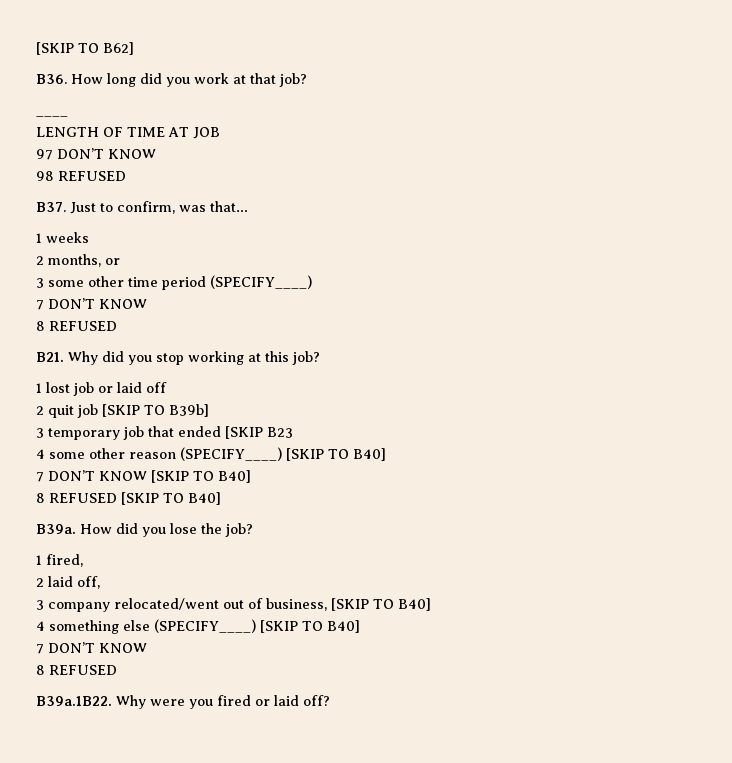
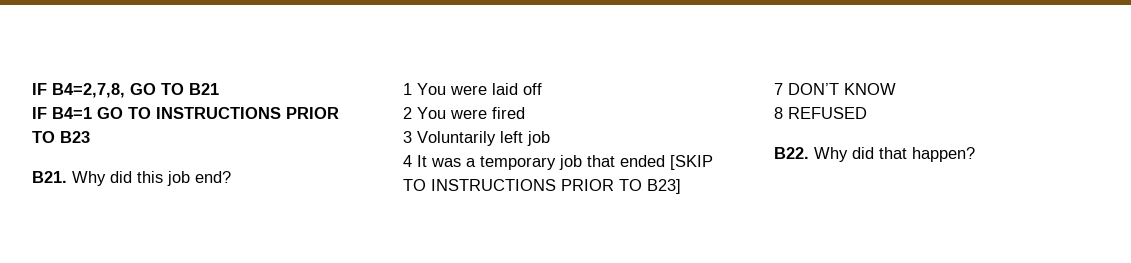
- [SKIP TO B62]
- B36. How long did you work at that job?
- ____
- LENGTH OF TIME AT JOB
- 97 DON’T KNOW
- 98 REFUSED
- B37. Just to confirm, was that…
- 1 weeks
- 2 months, or
- 3 some other time period (SPECIFY____)
+ IF B4=2,7,8, GO TO B21
+ IF B4=1 GO TO INSTRUCTIONS PRIOR TO B23
+ B21. Why did this job end?
+ 1 You were laid off
+ 2 You were fired
+ 3 Voluntarily left job
+ 4 It was a temporary job that ended [SKIP TO INSTRUCTIONS PRIOR TO B23]
  7 DON’T KNOW
  8 REFUSED
- B21. Why did you stop working at this job?
- 1 lost job or laid off
- 2 quit job [SKIP TO B39b]
- 3 temporary job that ended [SKIP B23
- 4 some other reason (SPECIFY____) [SKIP TO B40]
- 7 DON’T KNOW [SKIP TO B40]
- 8 REFUSED [SKIP TO B40]
- B39a. How did you lose the job?
- 1 fired,
- 2 laid off,
- 3 company relocated/went out of business, [SKIP TO B40]
- 4 something else (SPECIFY____) [SKIP TO B40]
- 7 DON’T KNOW
- 8 REFUSED
- B39a.1B22. Why were you fired or laid off?
+ B22. Why did that happen?

